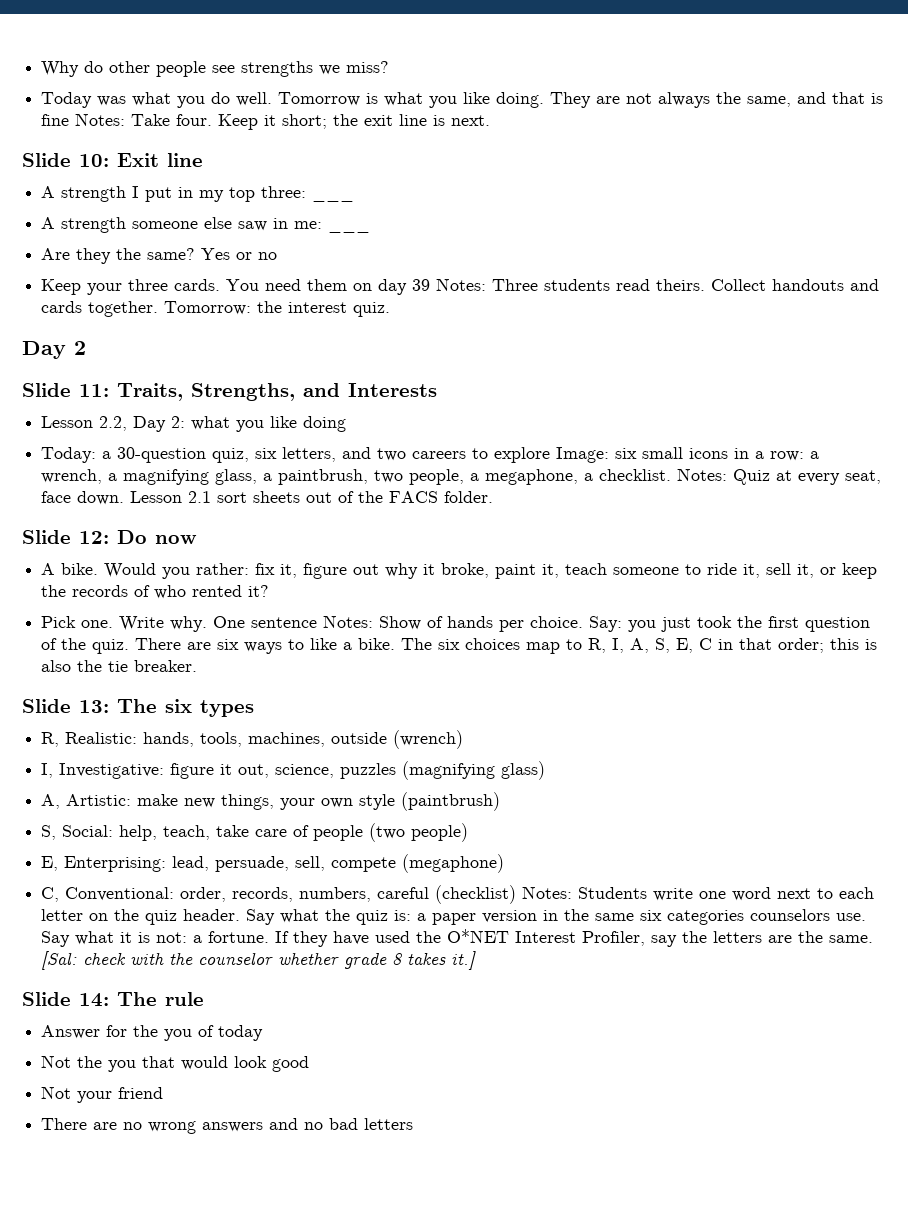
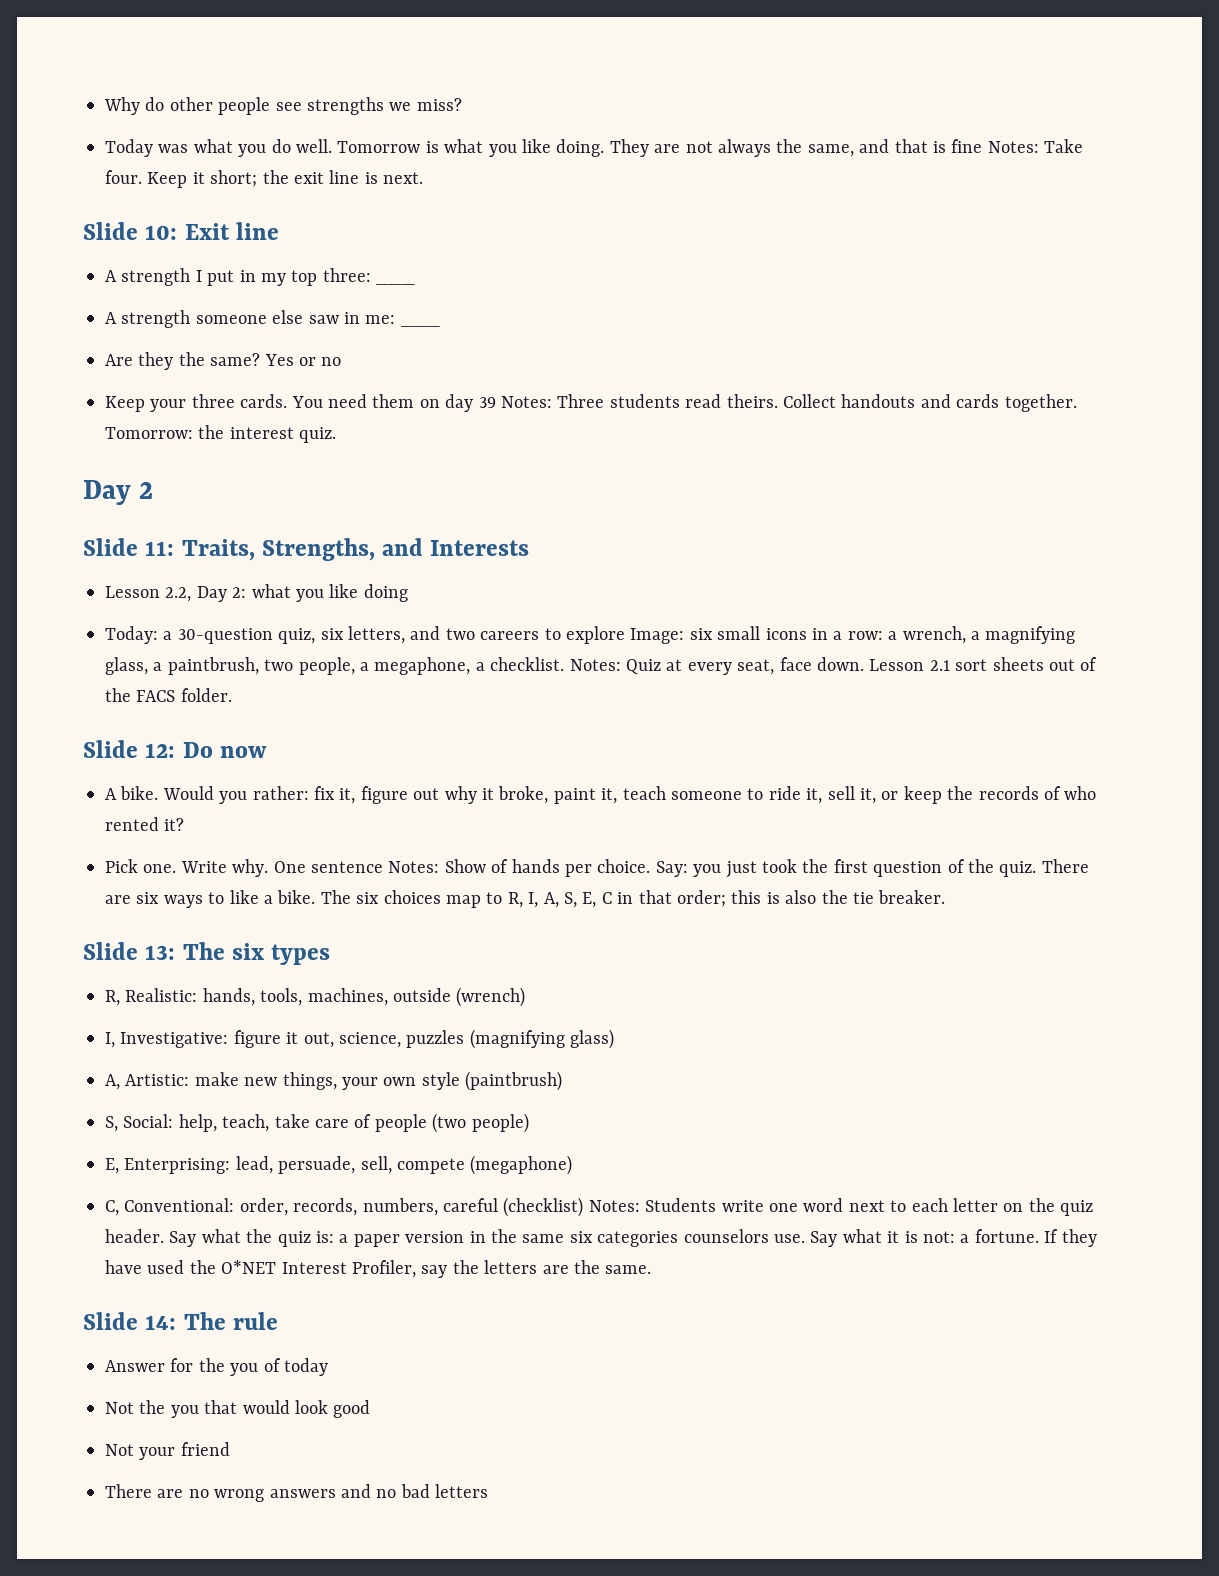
- [Sal: check with the counselor whether grade 8 takes it.]

